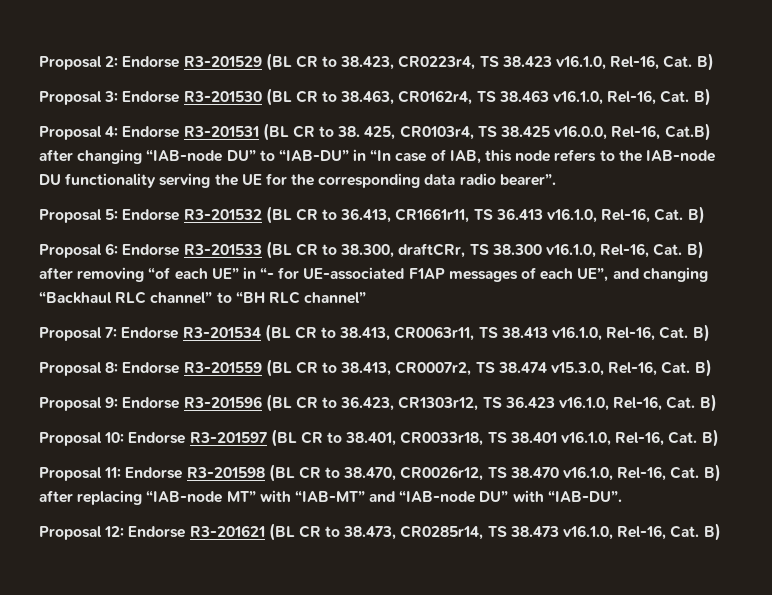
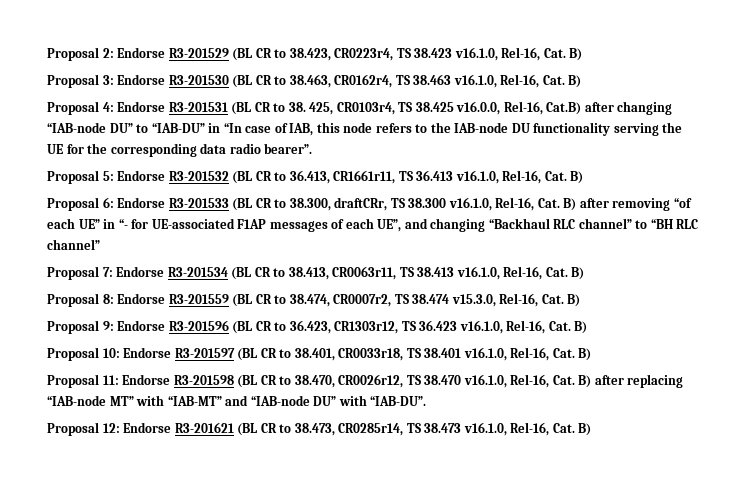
- Proposal 8: Endorse R3-201559 (BL CR to 38.413, CR0007r2, TS 38.474 v15.3.0, Rel-16, Cat. B)
+ Proposal 8: Endorse R3-201559 (BL CR to 38.474, CR0007r2, TS 38.474 v15.3.0, Rel-16, Cat. B)

